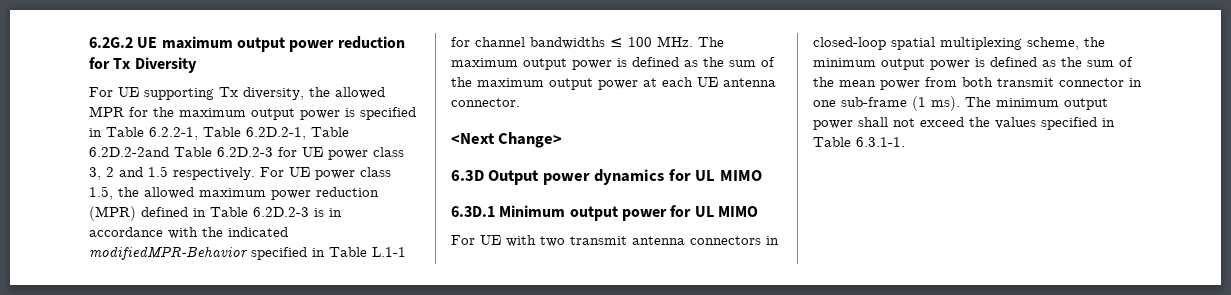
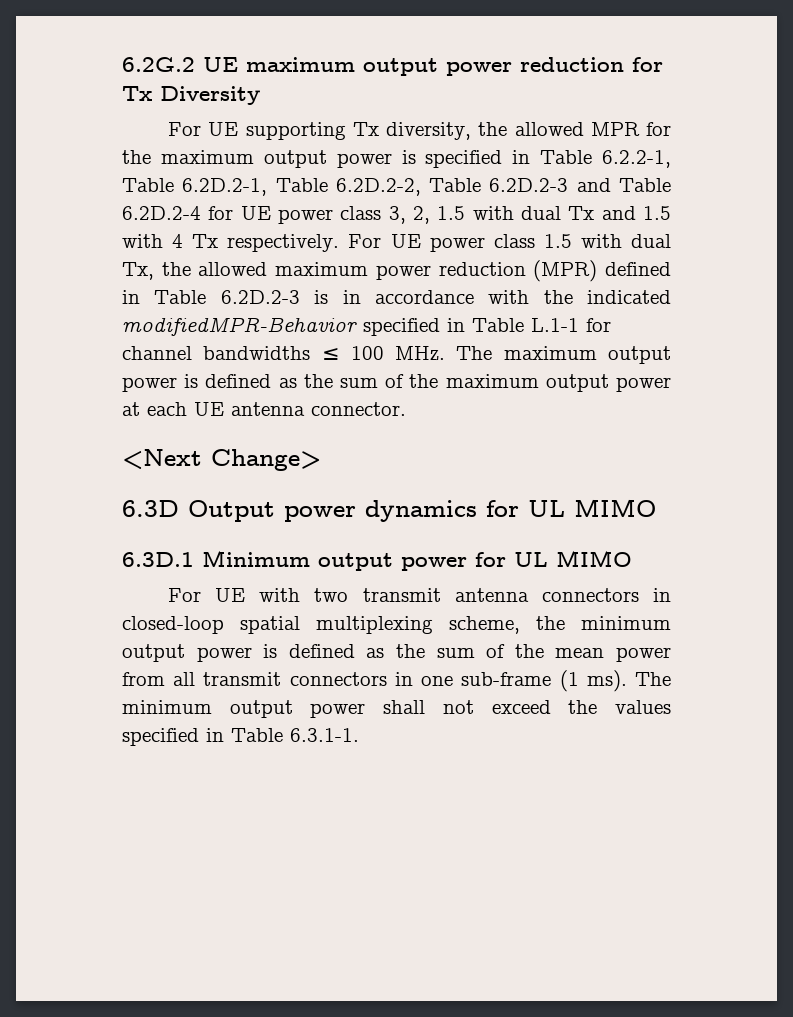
- For UE supporting Tx diversity, the allowed MPR for the maximum output power is specified in Table 6.2.2-1, Table 6.2D.2-1, Table 6.2D.2-2and Table 6.2D.2-3 for UE power class 3, 2 and 1.5 respectively.
+ For UE supporting Tx diversity, the allowed MPR for the maximum output power is specified in Table 6.2.2-1, Table 6.2D.2-1, Table 6.2D.2-2, Table 6.2D.2-3 and Table 6.2D.2-4 for UE power class 3, 2, 1.5 with dual Tx and 1.5 with 4 Tx respectively.
- For UE power class 1.5, the allowed maximum power reduction (MPR) defined in Table 6.2D.2-3 is in accordance with the indicated modifiedMPR-Behavior specified in Table L.1-1 for channel bandwidths ≤ 100 MHz. The maximum output power is defined as the sum of the maximum output power at each UE antenna connector.
+ For UE power class 1.5 with dual Tx, the allowed maximum power reduction (MPR) defined in Table 6.2D.2-3 is in accordance with the indicated modifiedMPR-Behavior specified in Table L.1-1 for channel bandwidths ≤ 100 MHz. The maximum output power is defined as the sum of the maximum output power at each UE antenna connector.
- For UE with two transmit antenna connectors in closed-loop spatial multiplexing scheme, the minimum output power is defined as the sum of the mean power from both transmit connector in one sub-frame (1 ms).
+ For UE with two transmit antenna connectors in closed-loop spatial multiplexing scheme, the minimum output power is defined as the sum of the mean power from all transmit connectors in one sub-frame (1 ms).

